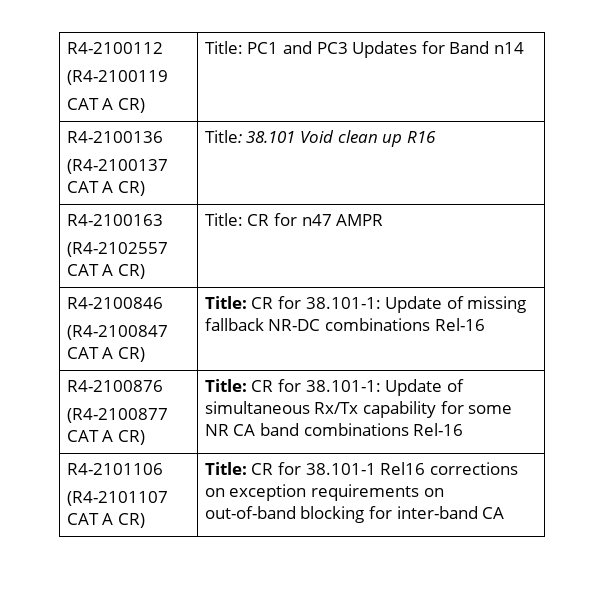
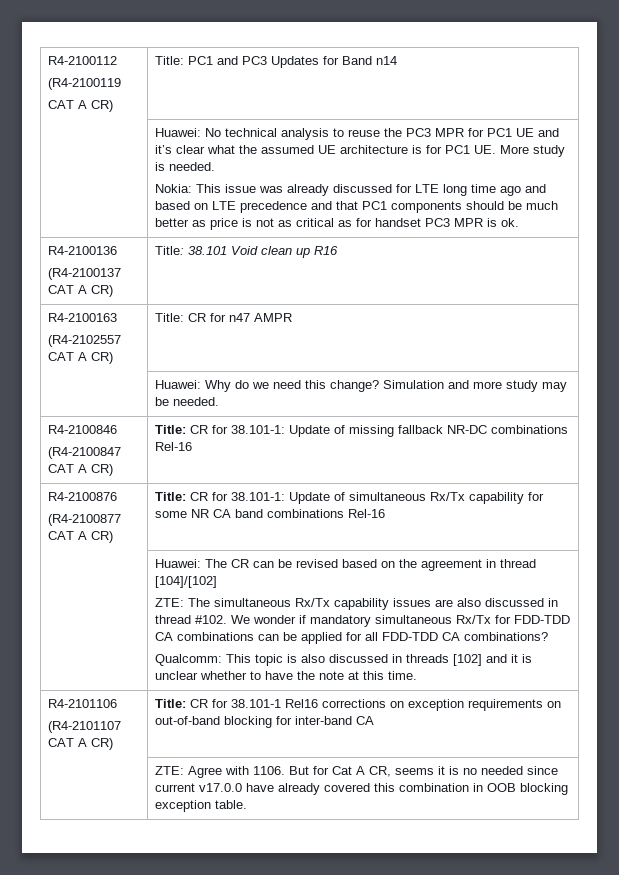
+ Huawei: No technical analysis to reuse the PC3 MPR for PC1 UE and it’s clear what the assumed UE architecture is for PC1 UE. More study is needed.
+ Nokia: This issue was already discussed for LTE long time ago and based on LTE precedence and that PC1 components should be much better as price is not as critical as for handset PC3 MPR is ok.
+ | Huawei: Why do we need this change? Simulation and more study may be needed.
+ Huawei: The CR can be revised based on the agreement in thread [104]/[102]
+ ZTE: The simultaneous Rx/Tx capability issues are also discussed in thread #102. We wonder if mandatory simultaneous Rx/Tx for FDD-TDD CA combinations can be applied for all FDD-TDD CA combinations?
+ Qualcomm: This topic is also discussed in threads [102] and it is unclear whether to have the note at this time.
+ | ZTE: Agree with 1106. But for Cat A CR, seems it is no needed since current v17.0.0 have already covered this combination in OOB blocking exception table.

